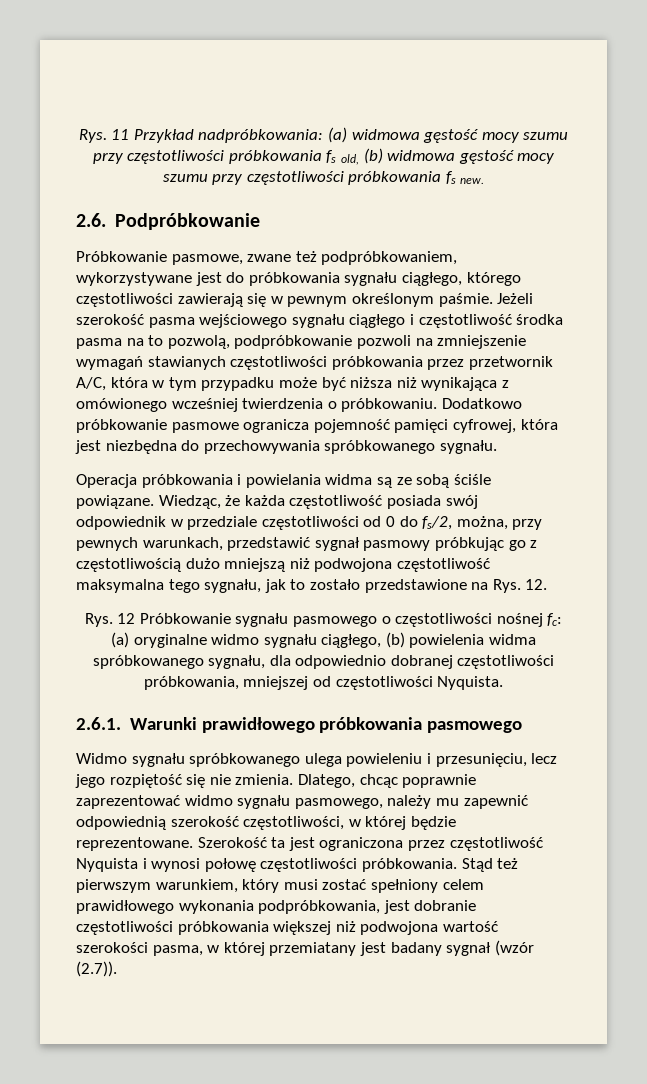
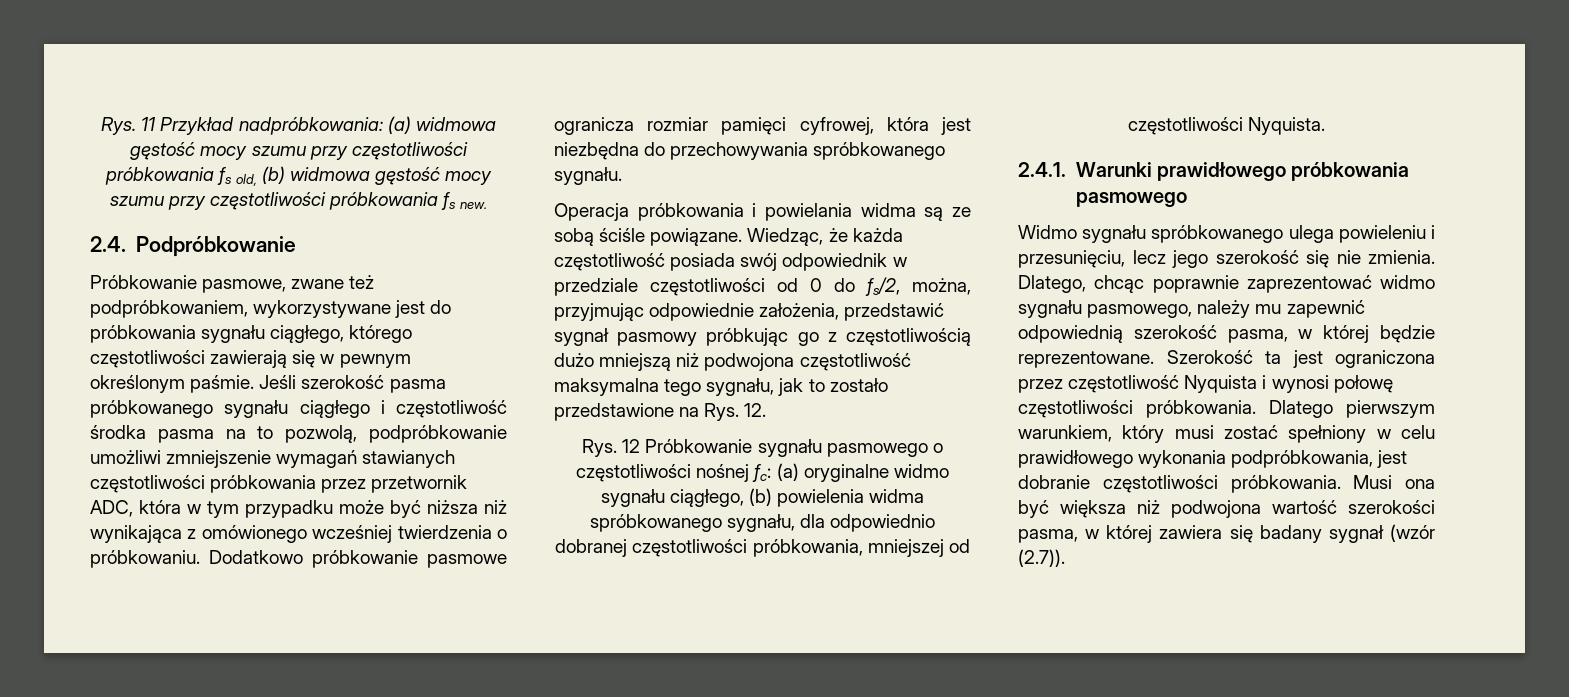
- 2.6. Podpróbkowanie
+ 2.4. Podpróbkowanie
- Jeżeli szerokość pasma wejściowego sygnału ciągłego i częstotliwość środka pasma na to pozwolą, podpróbkowanie pozwoli na zmniejszenie wymagań stawianych częstotliwości próbkowania przez przetwornik A/C, która w tym przypadku może być niższa niż wynikająca z omówionego wcześniej twierdzenia o próbkowaniu.
+ Jeśli szerokość pasma próbkowanego sygnału ciągłego i częstotliwość środka pasma na to pozwolą, podpróbkowanie umożliwi zmniejszenie wymagań stawianych częstotliwości próbkowania przez przetwornik ADC, która w tym przypadku może być niższa niż wynikająca z omówionego wcześniej twierdzenia o próbkowaniu.
- Dodatkowo próbkowanie pasmowe ogranicza pojemność pamięci cyfrowej, która jest niezbędna do przechowywania spróbkowanego sygnału.
+ Dodatkowo próbkowanie pasmowe ogranicza rozmiar pamięci cyfrowej, która jest niezbędna do przechowywania spróbkowanego sygnału.
- Wiedząc, że każda częstotliwość posiada swój odpowiednik w przedziale częstotliwości od 0 do fs/2, można, przy pewnych warunkach, przedstawić sygnał pasmowy próbkując go z częstotliwością dużo mniejszą niż podwojona częstotliwość maksymalna tego sygnału, jak to zostało przedstawione na Rys. 12.
+ Wiedząc, że każda częstotliwość posiada swój odpowiednik w przedziale częstotliwości od 0 do fs/2, można, przyjmując odpowiednie założenia, przedstawić sygnał pasmowy próbkując go z częstotliwością dużo mniejszą niż podwojona częstotliwość maksymalna tego sygnału, jak to zostało przedstawione na Rys. 12.
- 2.6.1. Warunki prawidłowego próbkowania pasmowego
+ 2.4.1. Warunki prawidłowego próbkowania pasmowego
- Widmo sygnału spróbkowanego ulega powieleniu i przesunięciu, lecz jego rozpiętość się nie zmienia.
+ Widmo sygnału spróbkowanego ulega powieleniu i przesunięciu, lecz jego szerokość się nie zmienia.
- Dlatego, chcąc poprawnie zaprezentować widmo sygnału pasmowego, należy mu zapewnić odpowiednią szerokość częstotliwości, w której będzie reprezentowane.
+ Dlatego, chcąc poprawnie zaprezentować widmo sygnału pasmowego, należy mu zapewnić odpowiednią szerokość pasma, w której będzie reprezentowane.
- Stąd też pierwszym warunkiem, który musi zostać spełniony celem prawidłowego wykonania podpróbkowania, jest dobranie częstotliwości próbkowania większej niż podwojona wartość szerokości pasma, w której przemiatany jest badany sygnał (wzór (2.7)).
+ Dlatego pierwszym warunkiem, który musi zostać spełniony w celu prawidłowego wykonania podpróbkowania, jest dobranie częstotliwości próbkowania. Musi ona być większa niż podwojona wartość szerokości pasma, w której zawiera się badany sygnał (wzór (2.7)).

